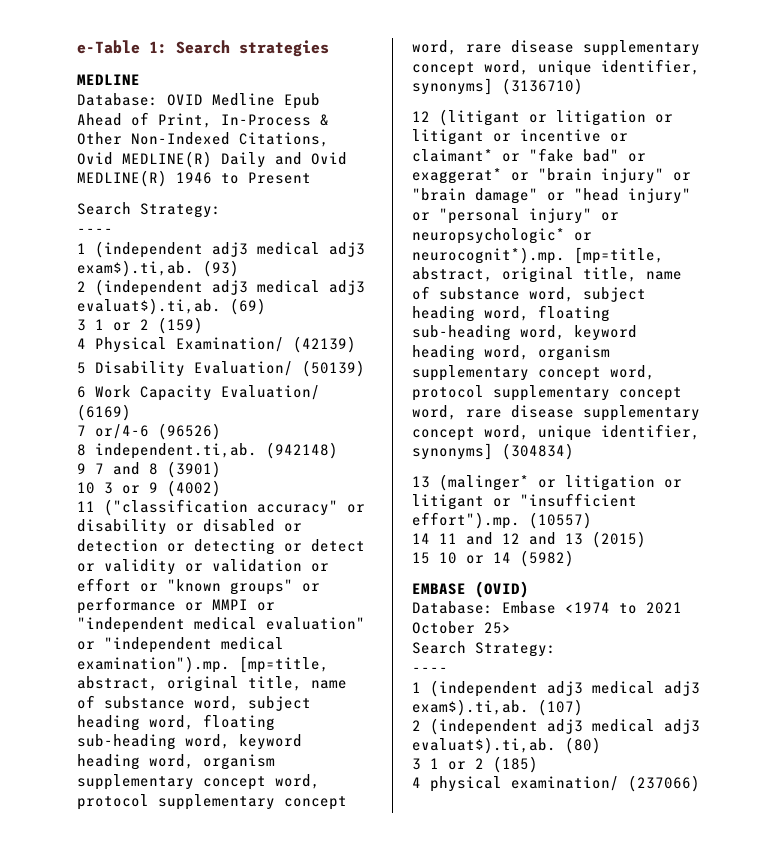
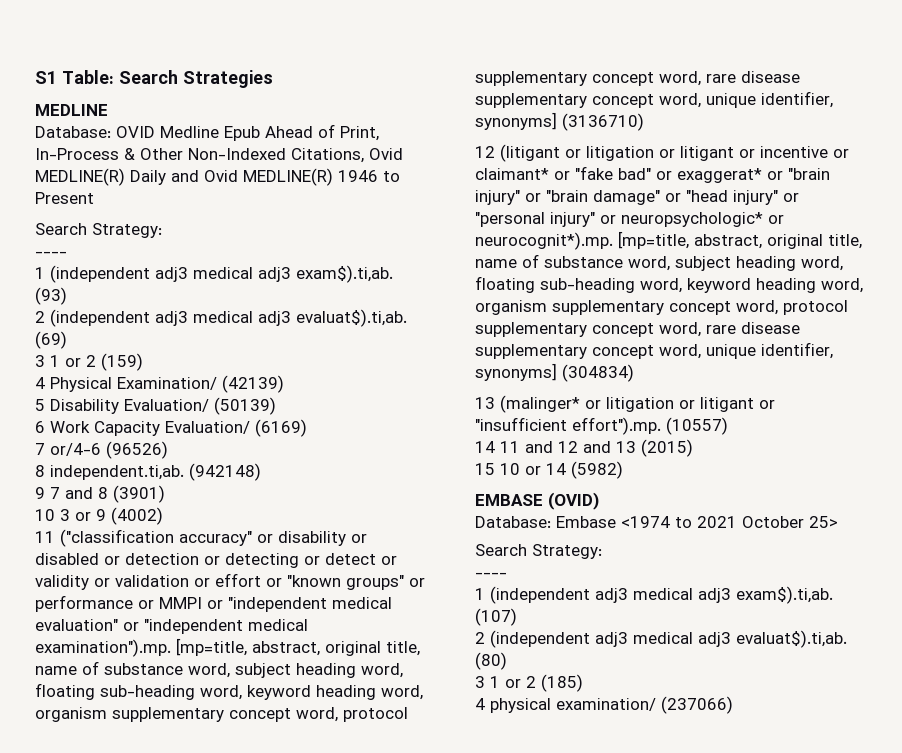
- e-Table 1: Search strategies
+ S1 Table: Search Strategies

